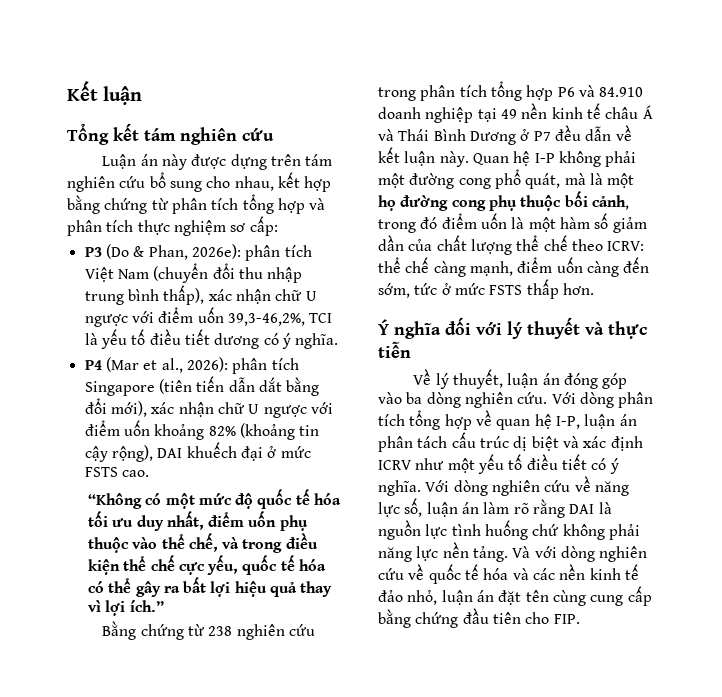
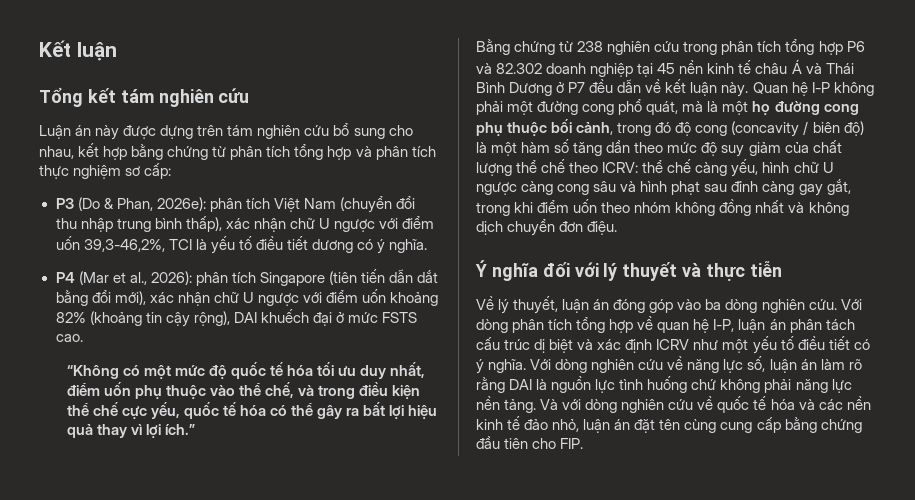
- Bằng chứng từ 238 nghiên cứu trong phân tích tổng hợp P6 và 84.910 doanh nghiệp tại 49 nền kinh tế châu Á và Thái Bình Dương ở P7 đều dẫn về kết luận này.
+ Bằng chứng từ 238 nghiên cứu trong phân tích tổng hợp P6 và 82.302 doanh nghiệp tại 45 nền kinh tế châu Á và Thái Bình Dương ở P7 đều dẫn về kết luận này.
- Quan hệ I-P không phải một đường cong phổ quát, mà là một họ đường cong phụ thuộc bối cảnh, trong đó điểm uốn là một hàm số giảm dần của chất lượng thể chế theo ICRV: thể chế càng mạnh, điểm uốn càng đến sớm, tức ở mức FSTS thấp hơn.
+ Quan hệ I-P không phải một đường cong phổ quát, mà là một họ đường cong phụ thuộc bối cảnh, trong đó độ cong (concavity / biên độ) là một hàm số tăng dần theo mức độ suy giảm của chất lượng thể chế theo ICRV: thể chế càng yếu, hình chữ U ngược càng cong sâu và hình phạt sau đỉnh càng gay gắt, trong khi điểm uốn theo nhóm không đồng nhất và không dịch chuyển đơn điệu.

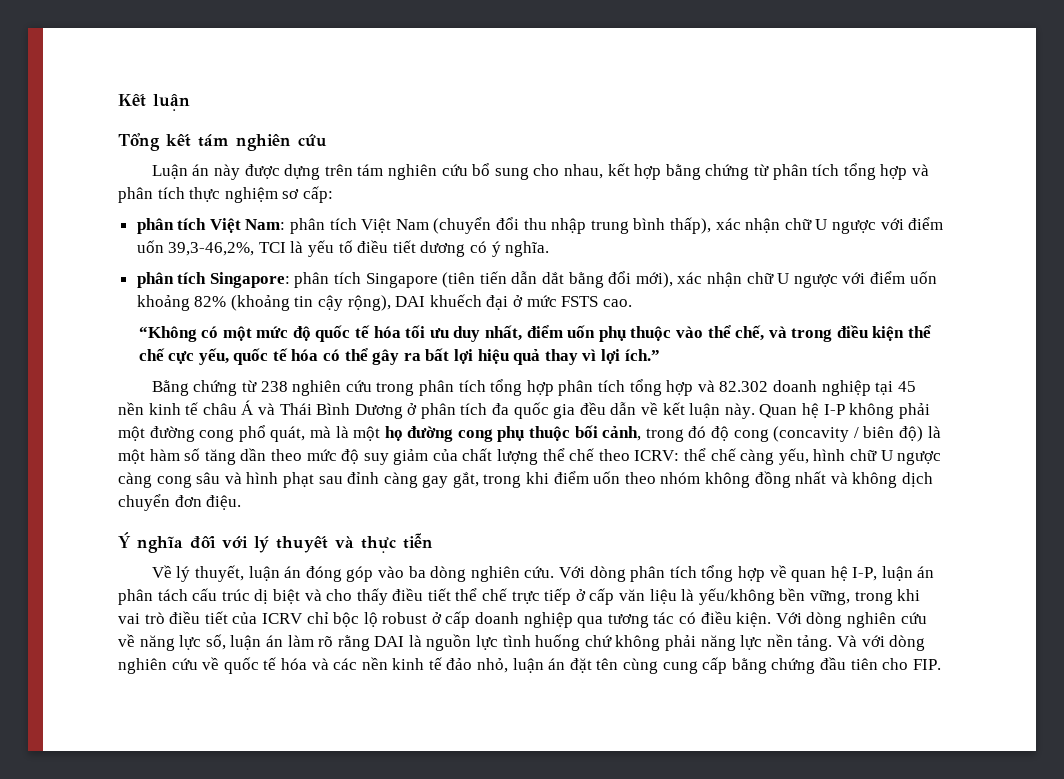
- P3 (Do & Phan, 2026e): phân tích Việt Nam (chuyển đổi thu nhập trung bình thấp), xác nhận chữ U ngược với điểm uốn 39,3-46,2%, TCI là yếu tố điều tiết dương có ý nghĩa.
+ phân tích Việt Nam: phân tích Việt Nam (chuyển đổi thu nhập trung bình thấp), xác nhận chữ U ngược với điểm uốn 39,3-46,2%, TCI là yếu tố điều tiết dương có ý nghĩa.
- P4 (Mar et al., 2026): phân tích Singapore (tiên tiến dẫn dắt bằng đổi mới), xác nhận chữ U ngược với điểm uốn khoảng 82% (khoảng tin cậy rộng), DAI khuếch đại ở mức FSTS cao.
+ phân tích Singapore: phân tích Singapore (tiên tiến dẫn dắt bằng đổi mới), xác nhận chữ U ngược với điểm uốn khoảng 82% (khoảng tin cậy rộng), DAI khuếch đại ở mức FSTS cao.
- Bằng chứng từ 238 nghiên cứu trong phân tích tổng hợp P6 và 82.302 doanh nghiệp tại 45 nền kinh tế châu Á và Thái Bình Dương ở P7 đều dẫn về kết luận này.
+ Bằng chứng từ 238 nghiên cứu trong phân tích tổng hợp phân tích tổng hợp và 82.302 doanh nghiệp tại 45 nền kinh tế châu Á và Thái Bình Dương ở phân tích đa quốc gia đều dẫn về kết luận này.
- Với dòng phân tích tổng hợp về quan hệ I-P, luận án phân tách cấu trúc dị biệt và xác định ICRV như một yếu tố điều tiết có ý nghĩa.
+ Với dòng phân tích tổng hợp về quan hệ I-P, luận án phân tách cấu trúc dị biệt và cho thấy điều tiết thể chế trực tiếp ở cấp văn liệu là yếu/không bền vững, trong khi vai trò điều tiết của ICRV chỉ bộc lộ robust ở cấp doanh nghiệp qua tương tác có điều kiện.

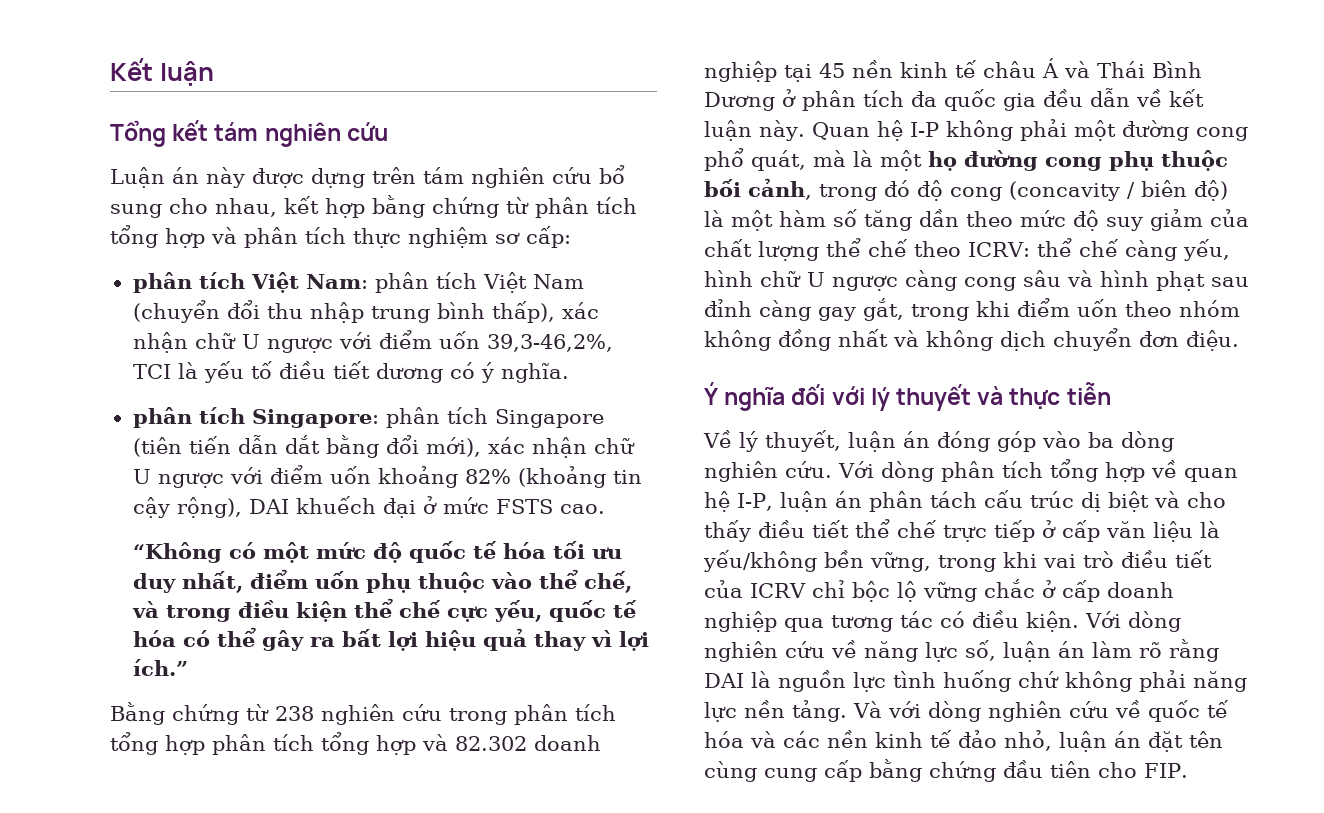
- Với dòng phân tích tổng hợp về quan hệ I-P, luận án phân tách cấu trúc dị biệt và cho thấy điều tiết thể chế trực tiếp ở cấp văn liệu là yếu/không bền vững, trong khi vai trò điều tiết của ICRV chỉ bộc lộ robust ở cấp doanh nghiệp qua tương tác có điều kiện.
+ Với dòng phân tích tổng hợp về quan hệ I-P, luận án phân tách cấu trúc dị biệt và cho thấy điều tiết thể chế trực tiếp ở cấp văn liệu là yếu/không bền vững, trong khi vai trò điều tiết của ICRV chỉ bộc lộ vững chắc ở cấp doanh nghiệp qua tương tác có điều kiện.

